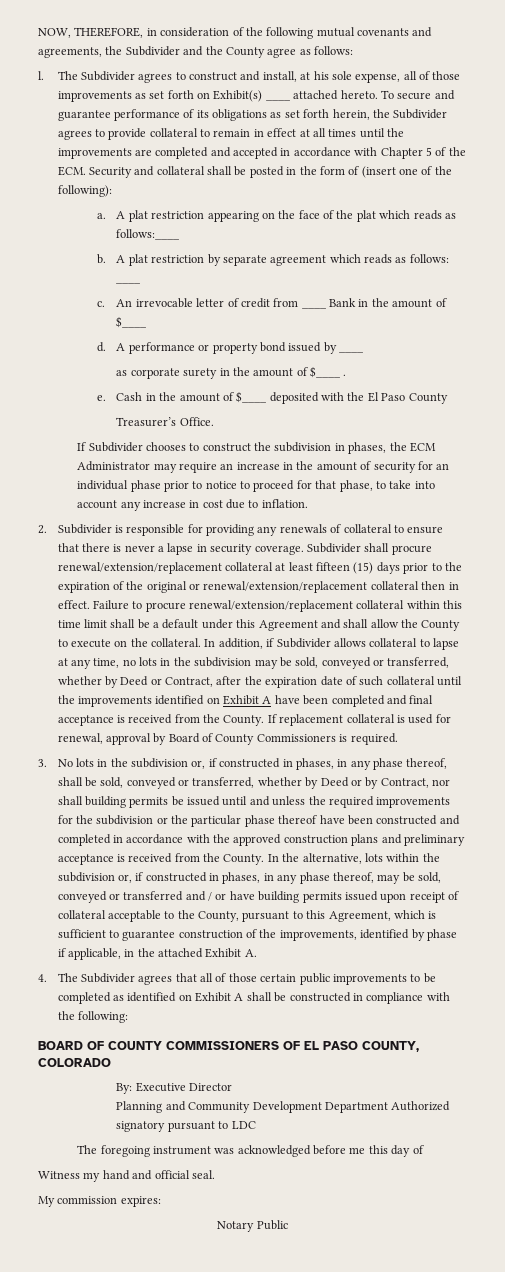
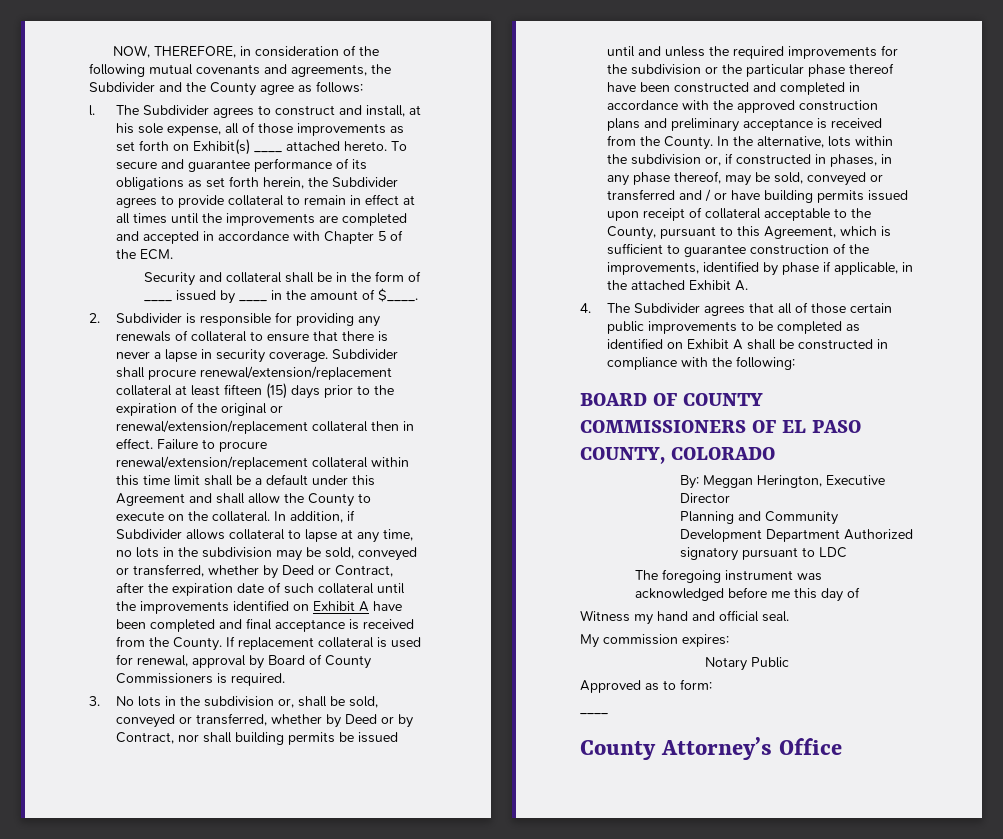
- To secure and guarantee performance of its obligations as set forth herein, the Subdivider agrees to provide collateral to remain in effect at all times until the improvements are completed and accepted in accordance with Chapter 5 of the ECM. Security and collateral shall be posted in the form of (insert one of the following):
- a. A plat restriction appearing on the face of the plat which reads as follows:____
- b. A plat restriction by separate agreement which reads as follows: ____
- c. An irrevocable letter of credit from ____ Bank in the amount of $____
- d. A performance or property bond issued by ____
- as corporate surety in the amount of $____ .
- e. Cash in the amount of $____ deposited with the El Paso County
- Treasurer’s Office.
- If Subdivider chooses to construct the subdivision in phases, the ECM Administrator may require an increase in the amount of security for an individual phase prior to notice to proceed for that phase, to take into account any increase in cost due to inflation.
+ To secure and guarantee performance of its obligations as set forth herein, the Subdivider agrees to provide collateral to remain in effect at all times until the improvements are completed and accepted in accordance with Chapter 5 of the ECM.
+ Security and collateral shall be in the form of ____ issued by ____ in the amount of $____.
- 3. No lots in the subdivision or, if constructed in phases, in any phase thereof, shall be sold, conveyed or transferred, whether by Deed or by Contract, nor shall building permits be issued until and unless the required improvements for the subdivision or the particular phase thereof have been constructed and completed in accordance with the approved construction plans and preliminary acceptance is received from the County.
+ 3. No lots in the subdivision or, shall be sold, conveyed or transferred, whether by Deed or by Contract, nor shall building permits be issued until and unless the required improvements for the subdivision or the particular phase thereof have been constructed and completed in accordance with the approved construction plans and preliminary acceptance is received from the County.
- By: Executive Director
+ By: Meggan Herington, Executive Director
+ Approved as to form:
+ ____
+ County Attorney’s Office

